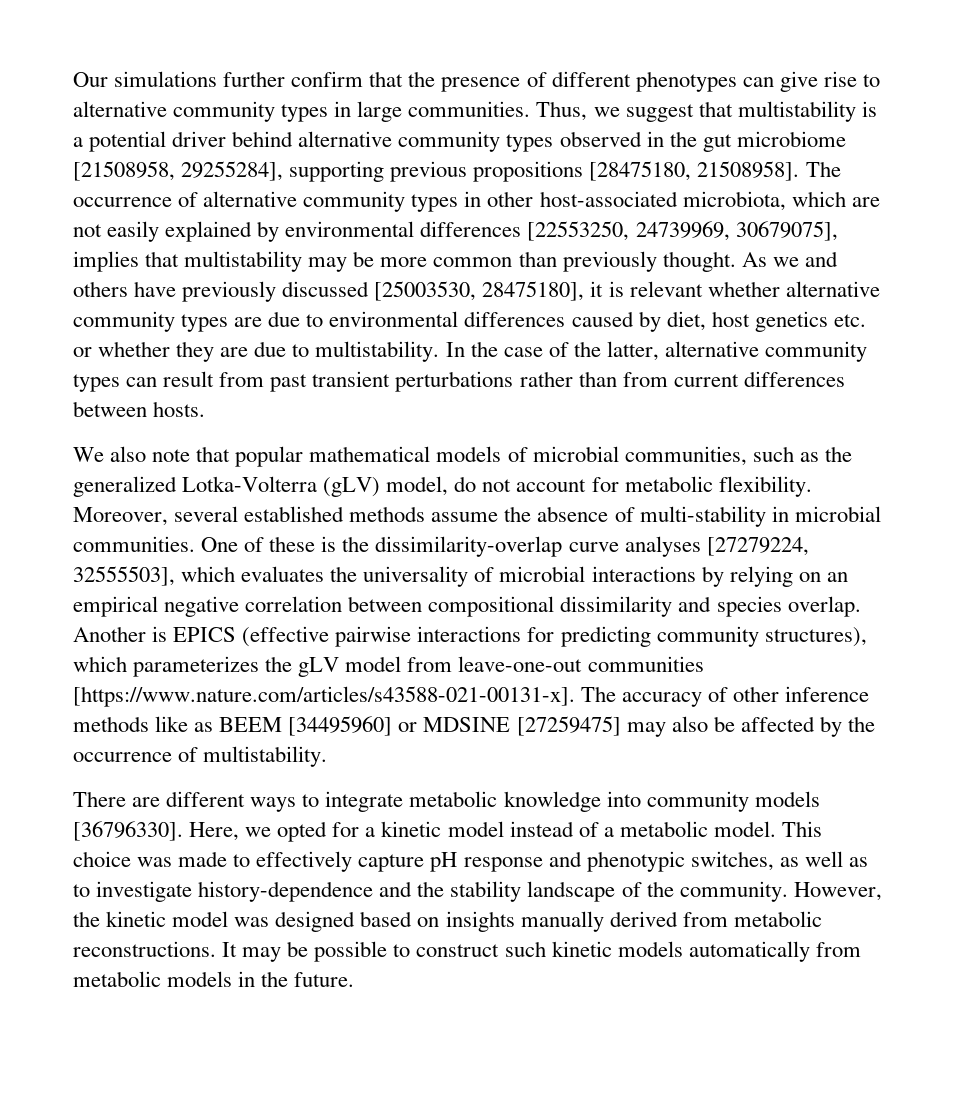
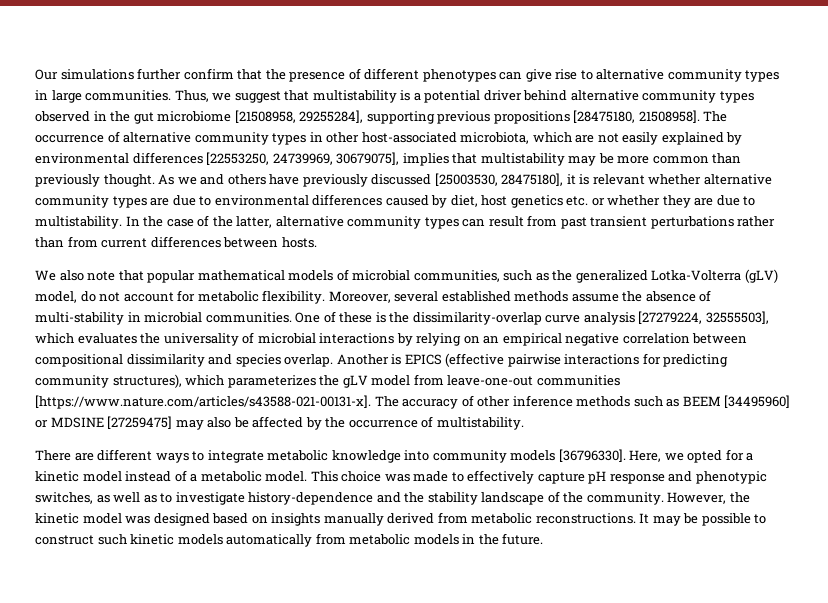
- One of these is the dissimilarity-overlap curve analyses [27279224, 32555503], which evaluates the universality of microbial interactions by relying on an empirical negative correlation between compositional dissimilarity and species overlap.
+ One of these is the dissimilarity-overlap curve analysis [27279224, 32555503], which evaluates the universality of microbial interactions by relying on an empirical negative correlation between compositional dissimilarity and species overlap.
- Another is EPICS (effective pairwise interactions for predicting community structures), which parameterizes the gLV model from leave-one-out communities [https://www.nature.com/articles/s43588-021-00131-x]. The accuracy of other inference methods like as BEEM [34495960] or MDSINE [27259475] may also be affected by the occurrence of multistability.
+ Another is EPICS (effective pairwise interactions for predicting community structures), which parameterizes the gLV model from leave-one-out communities [https://www.nature.com/articles/s43588-021-00131-x]. The accuracy of other inference methods such as BEEM [34495960] or MDSINE [27259475] may also be affected by the occurrence of multistability.

